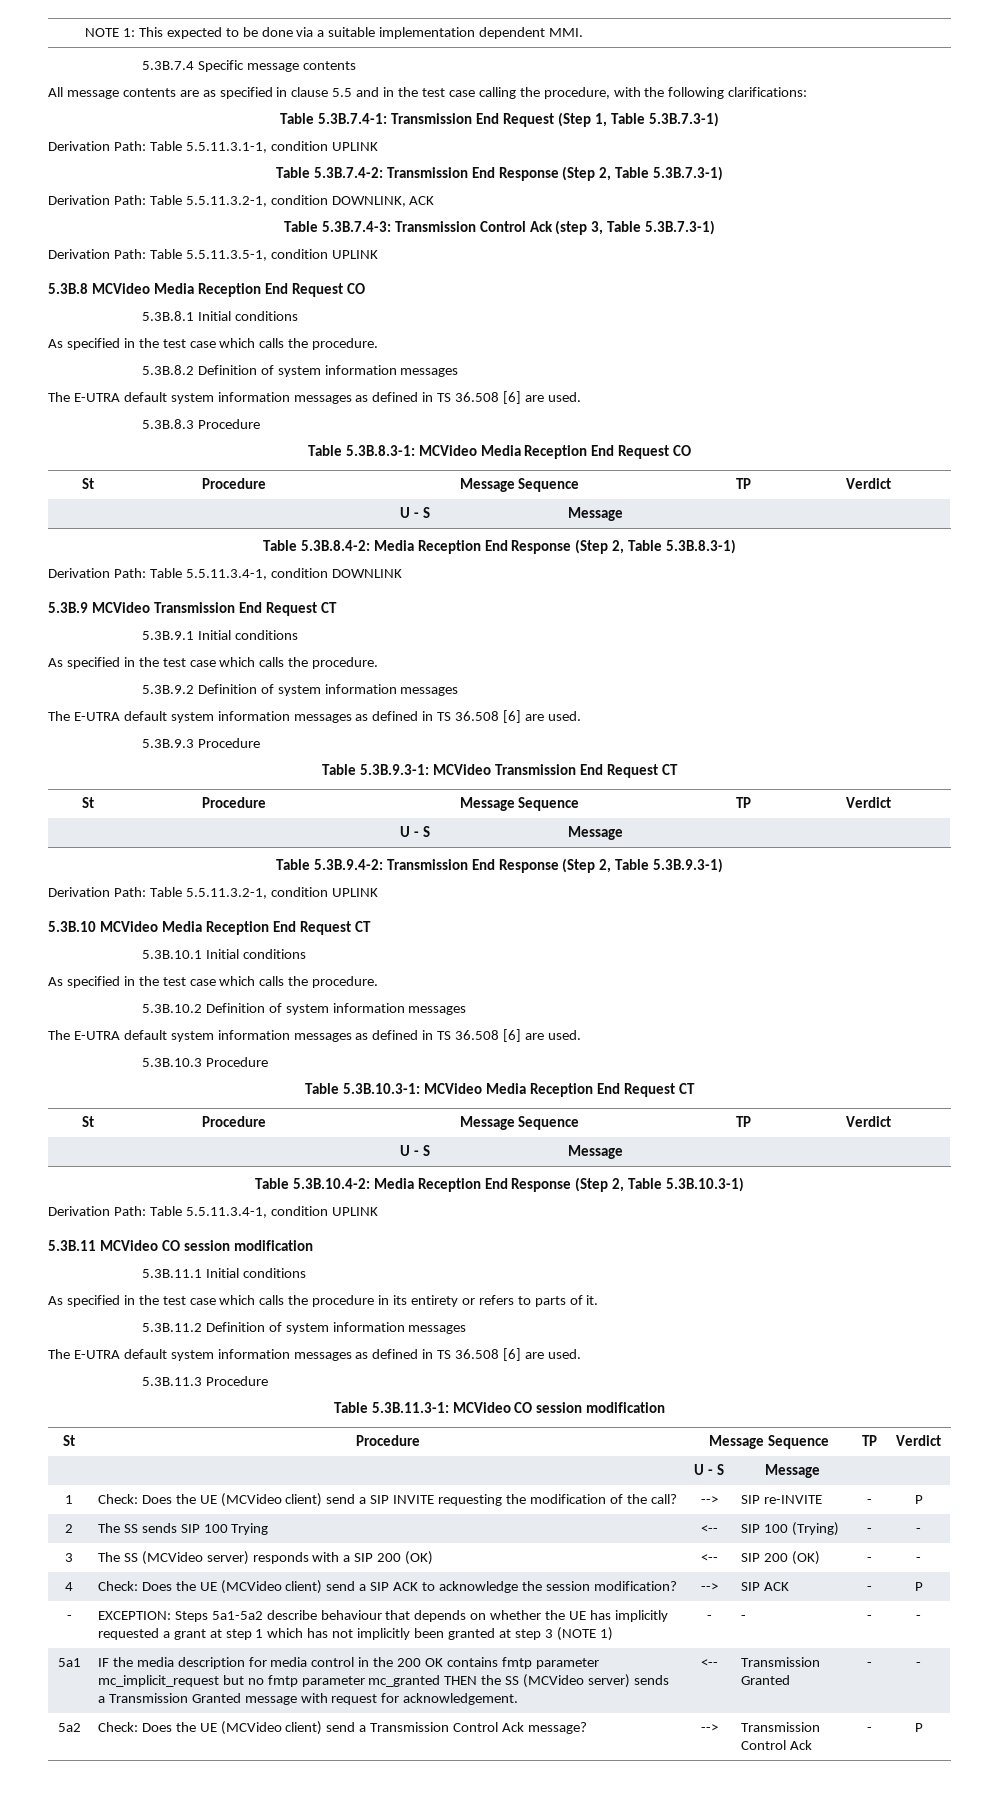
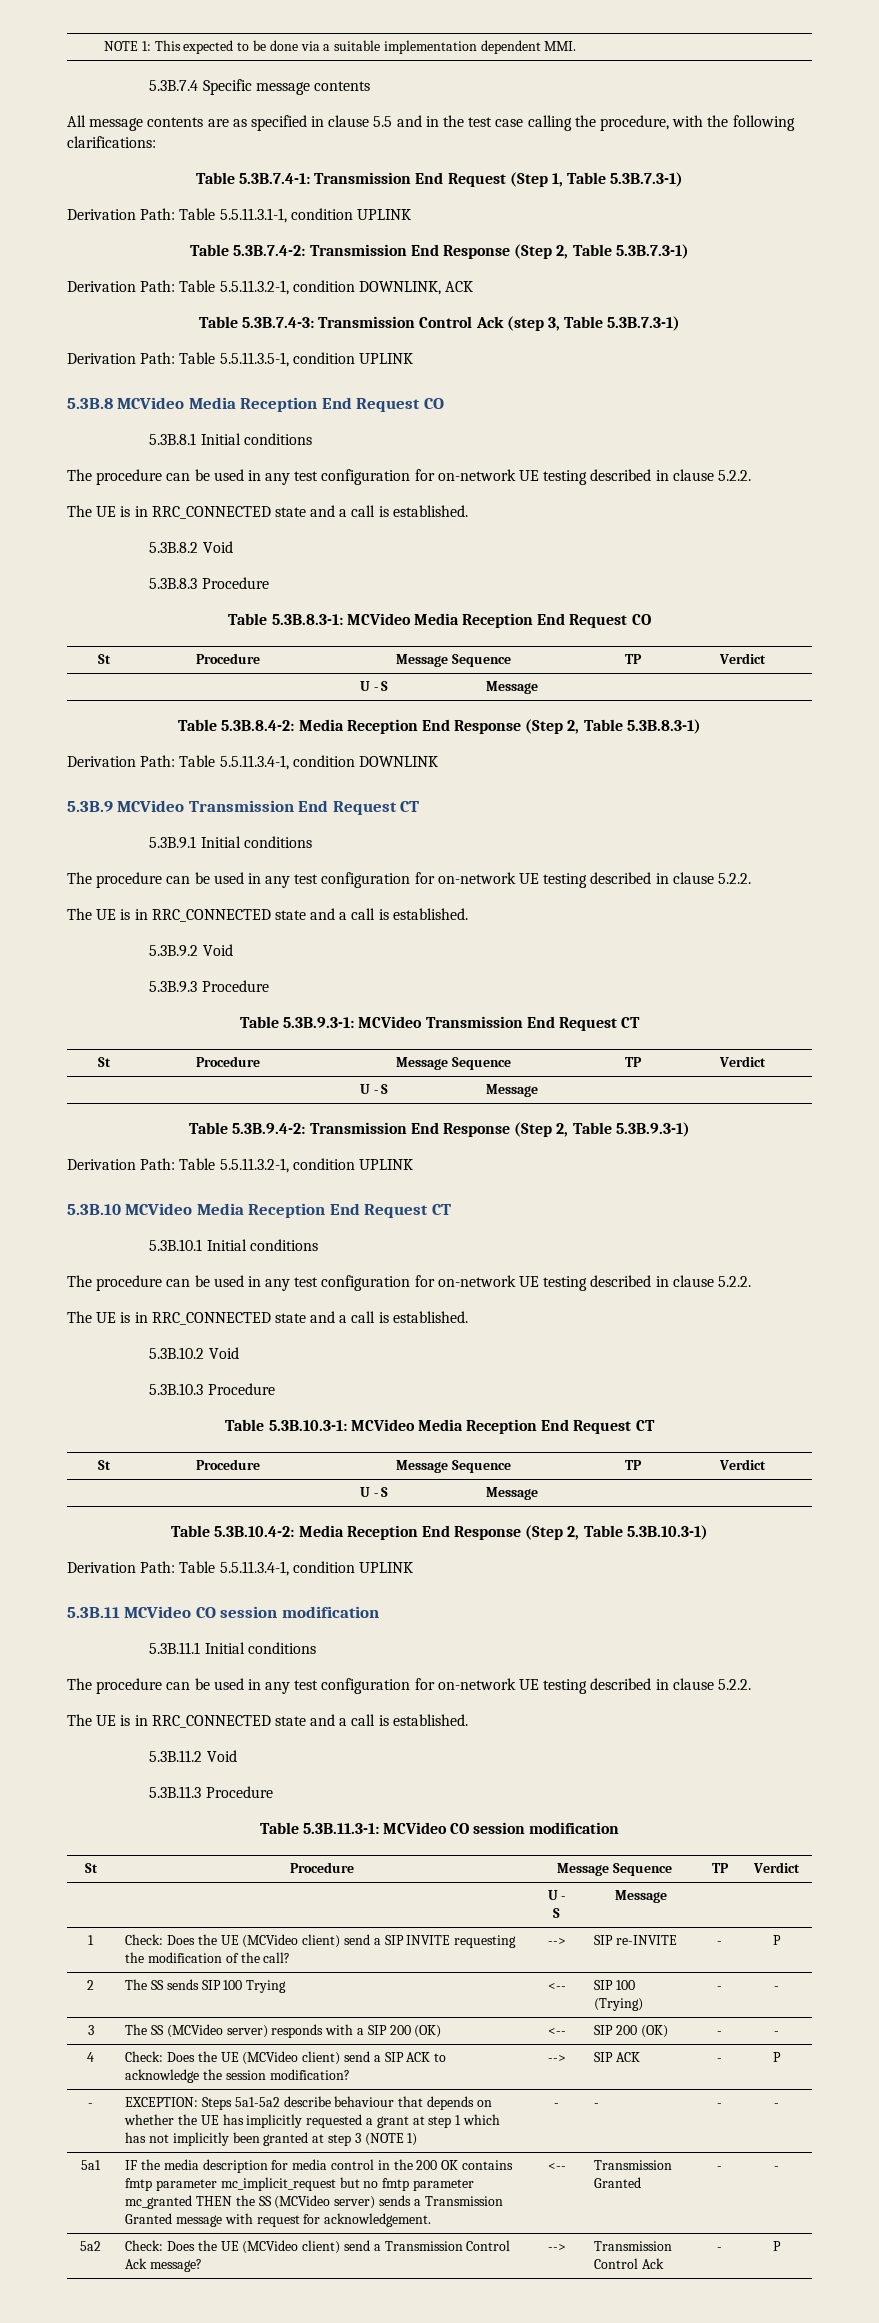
  5.3B.8.1 Initial conditions
- As specified in the test case which calls the procedure.
- 5.3B.8.2 Definition of system information messages
- The E-UTRA default system information messages as defined in TS 36.508 [6] are used.
+ The procedure can be used in any test configuration for on-network UE testing described in clause 5.2.2.
+ The UE is in RRC_CONNECTED state and a call is established.
+ 5.3B.8.2 Void
  5.3B.9.1 Initial conditions
- As specified in the test case which calls the procedure.
- 5.3B.9.2 Definition of system information messages
- The E-UTRA default system information messages as defined in TS 36.508 [6] are used.
+ The procedure can be used in any test configuration for on-network UE testing described in clause 5.2.2.
+ The UE is in RRC_CONNECTED state and a call is established.
+ 5.3B.9.2 Void
  5.3B.10.1 Initial conditions
- As specified in the test case which calls the procedure.
- 5.3B.10.2 Definition of system information messages
- The E-UTRA default system information messages as defined in TS 36.508 [6] are used.
+ The procedure can be used in any test configuration for on-network UE testing described in clause 5.2.2.
+ The UE is in RRC_CONNECTED state and a call is established.
+ 5.3B.10.2 Void
  5.3B.11.1 Initial conditions
- As specified in the test case which calls the procedure in its entirety or refers to parts of it.
- 5.3B.11.2 Definition of system information messages
- The E-UTRA default system information messages as defined in TS 36.508 [6] are used.
+ The procedure can be used in any test configuration for on-network UE testing described in clause 5.2.2.
+ The UE is in RRC_CONNECTED state and a call is established.
+ 5.3B.11.2 Void

